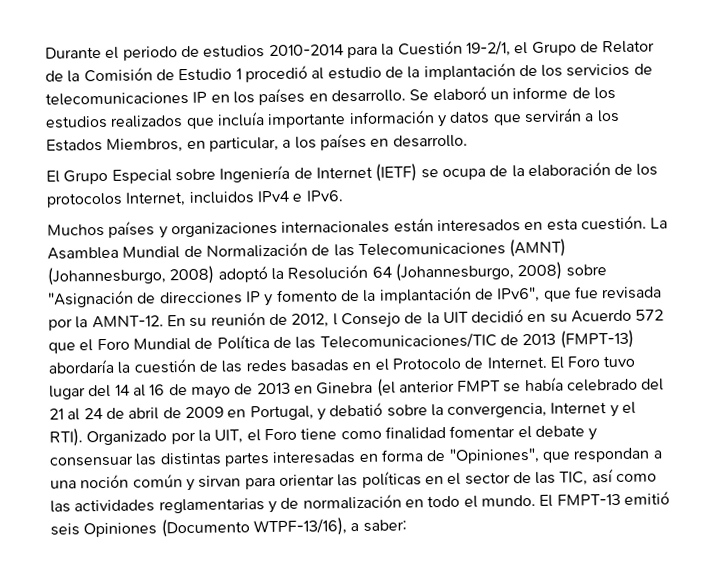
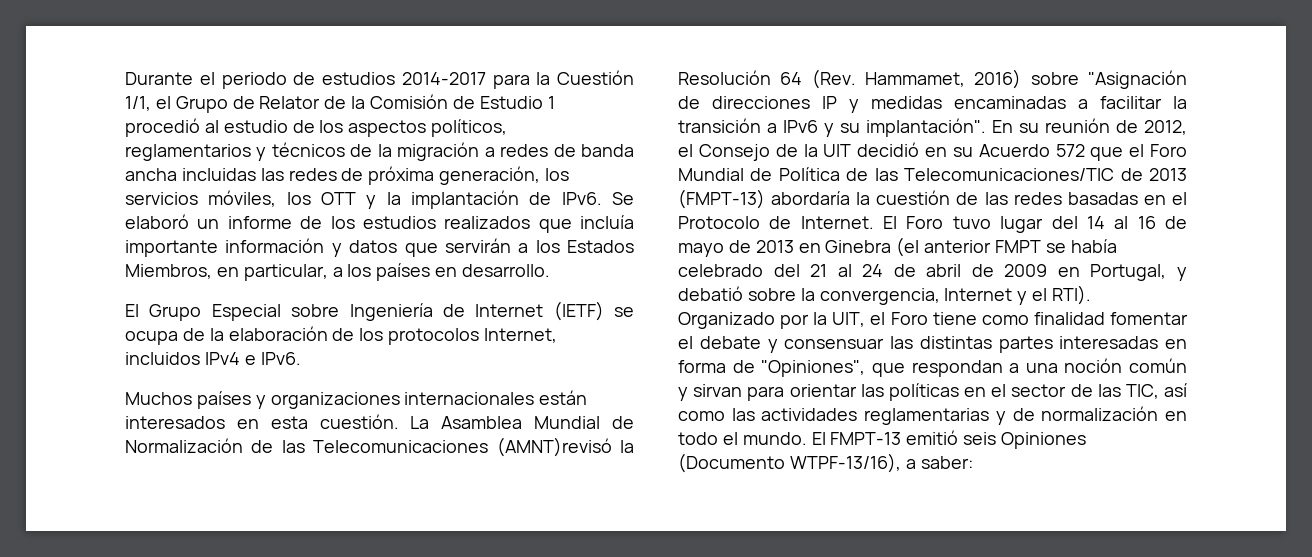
- Durante el periodo de estudios 2010-2014 para la Cuestión 19-2/1, el Grupo de Relator de la Comisión de Estudio 1 procedió al estudio de la implantación de los servicios de telecomunicaciones IP en los países en desarrollo.
+ Durante el periodo de estudios 2014-2017 para la Cuestión 1/1, el Grupo de Relator de la Comisión de Estudio 1 procedió al estudio de los aspectos políticos, reglamentarios y técnicos de la migración a redes de banda ancha incluidas las redes de próxima generación, los servicios móviles, los OTT y la implantación de IPv6.
- La Asamblea Mundial de Normalización de las Telecomunicaciones (AMNT) (Johannesburgo, 2008) adoptó la Resolución 64 (Johannesburgo, 2008) sobre "Asignación de direcciones IP y fomento de la implantación de IPv6", que fue revisada por la AMNT-12.
+ La Asamblea Mundial de Normalización de las Telecomunicaciones (AMNT)revisó la Resolución 64 (Rev. Hammamet, 2016) sobre "Asignación de direcciones IP y medidas encaminadas a facilitar la transición a IPv6 y su implantación".
- En su reunión de 2012, l Consejo de la UIT decidió en su Acuerdo 572 que el Foro Mundial de Política de las Telecomunicaciones/TIC de 2013 (FMPT-13) abordaría la cuestión de las redes basadas en el Protocolo de Internet.
+ En su reunión de 2012, el Consejo de la UIT decidió en su Acuerdo 572 que el Foro Mundial de Política de las Telecomunicaciones/TIC de 2013 (FMPT-13) abordaría la cuestión de las redes basadas en el Protocolo de Internet.

